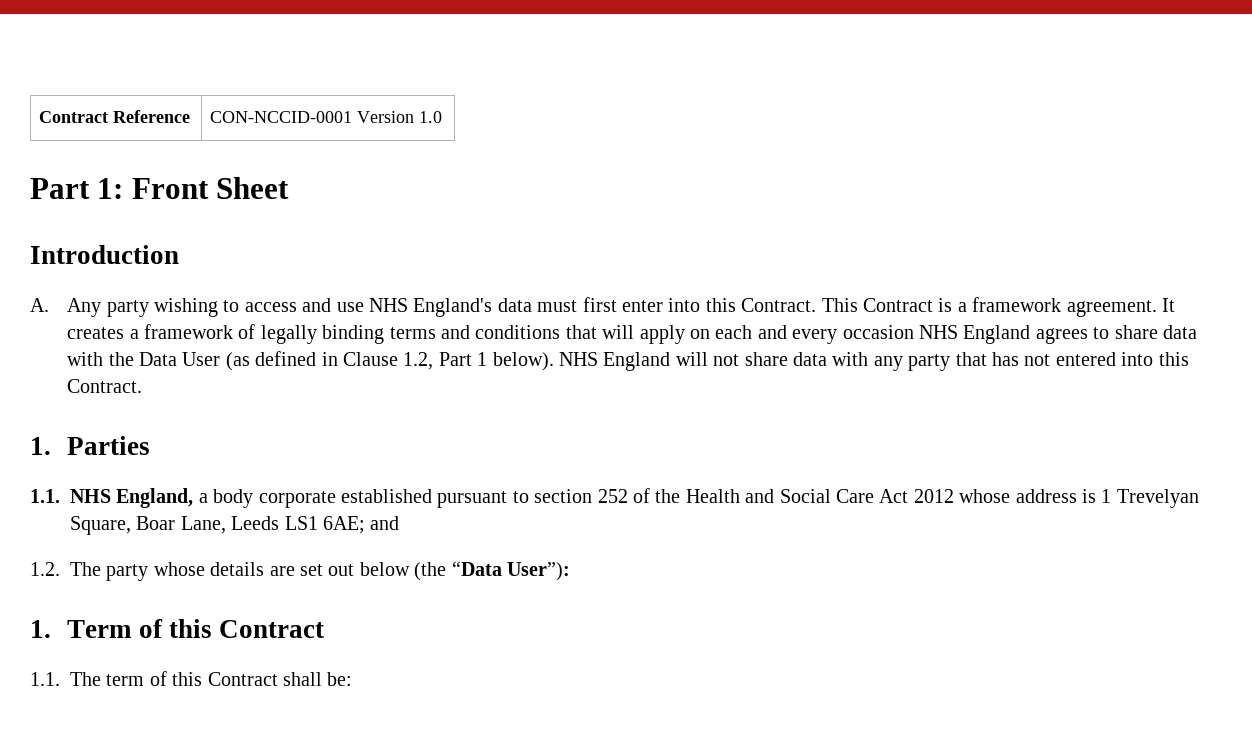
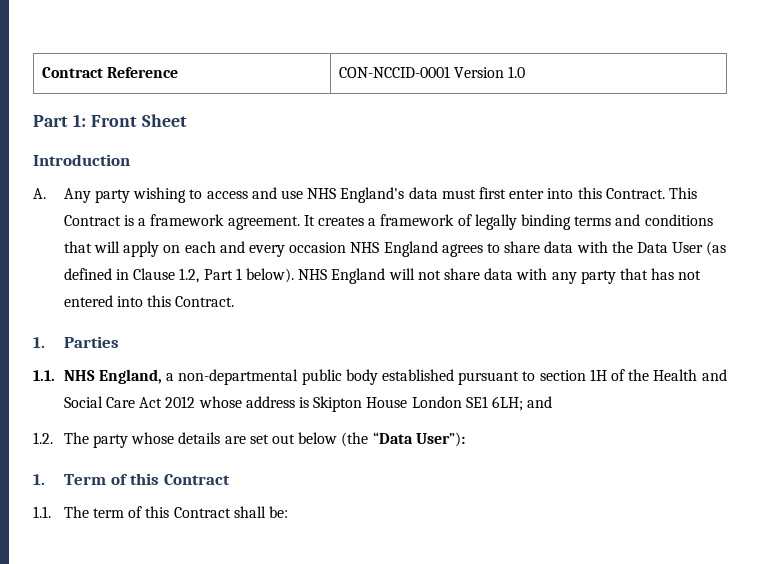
- 1.1. NHS England, a body corporate established pursuant to section 252 of the Health and Social Care Act 2012 whose address is 1 Trevelyan Square, Boar Lane, Leeds LS1 6AE; and
+ 1.1. NHS England, a non-departmental public body established pursuant to section 1H of the Health and Social Care Act 2012 whose address is Skipton House London SE1 6LH; and

